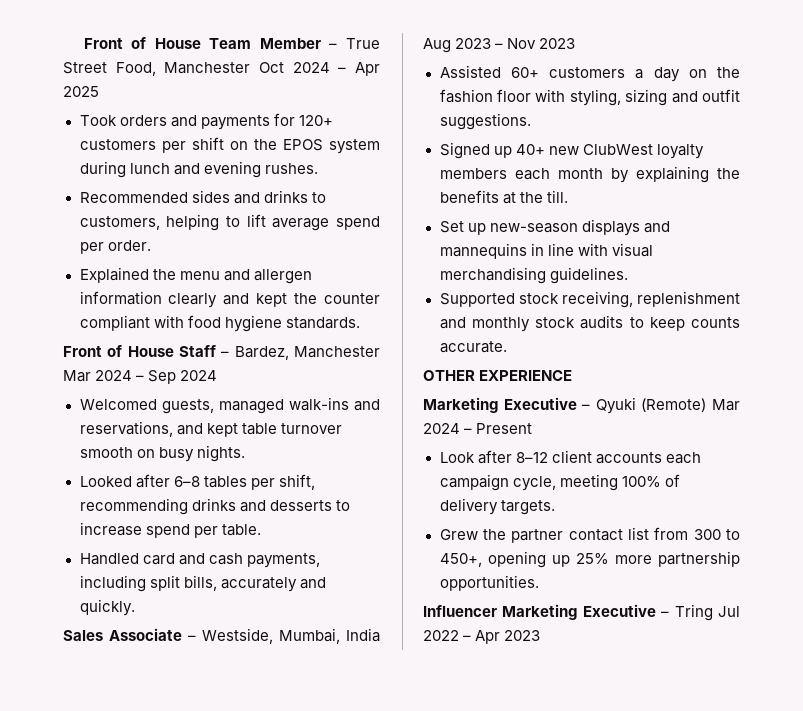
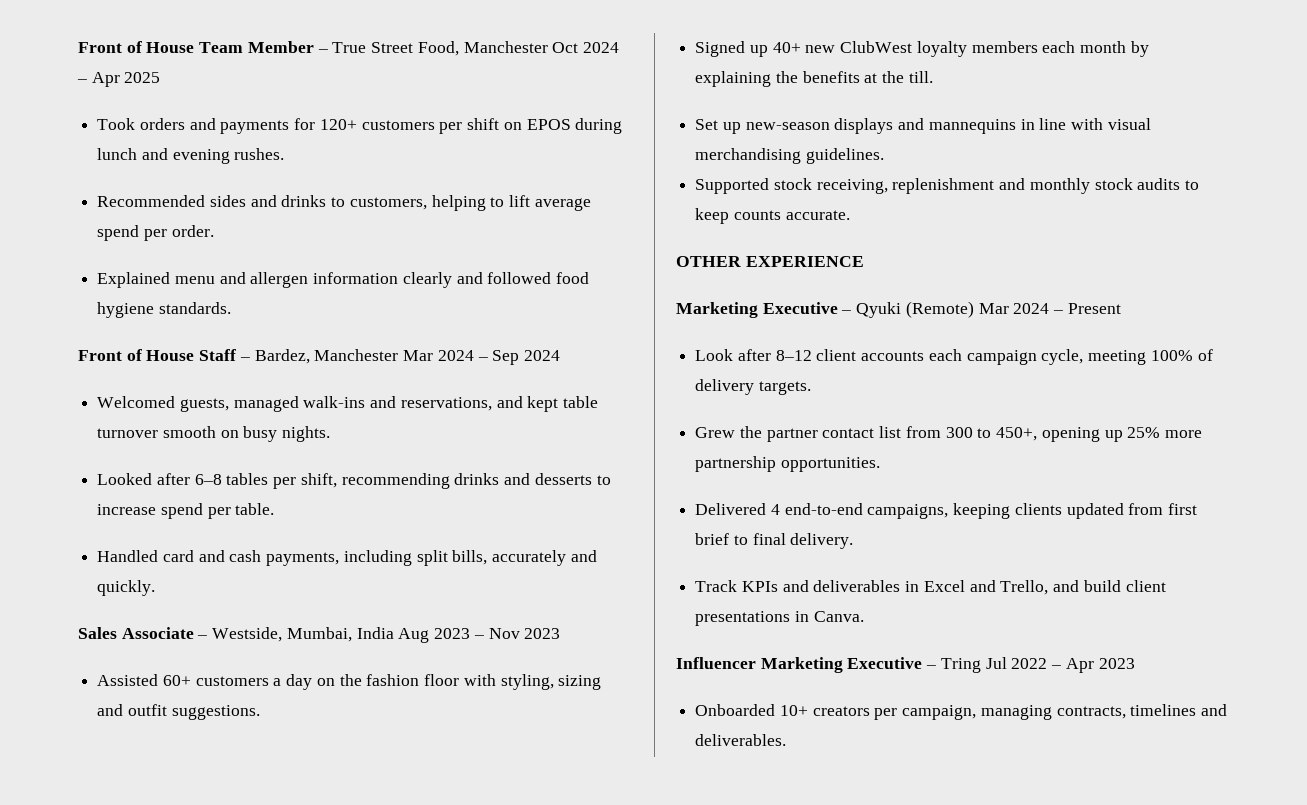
- Took orders and payments for 120+ customers per shift on the EPOS system during lunch and evening rushes.
+ Took orders and payments for 120+ customers per shift on EPOS during lunch and evening rushes.
- Explained the menu and allergen information clearly and kept the counter compliant with food hygiene standards.
+ Explained menu and allergen information clearly and followed food hygiene standards.
+ Delivered 4 end-to-end campaigns, keeping clients updated from first brief to final delivery.
+ Track KPIs and deliverables in Excel and Trello, and build client presentations in Canva.
+ Onboarded 10+ creators per campaign, managing contracts, timelines and deliverables.

